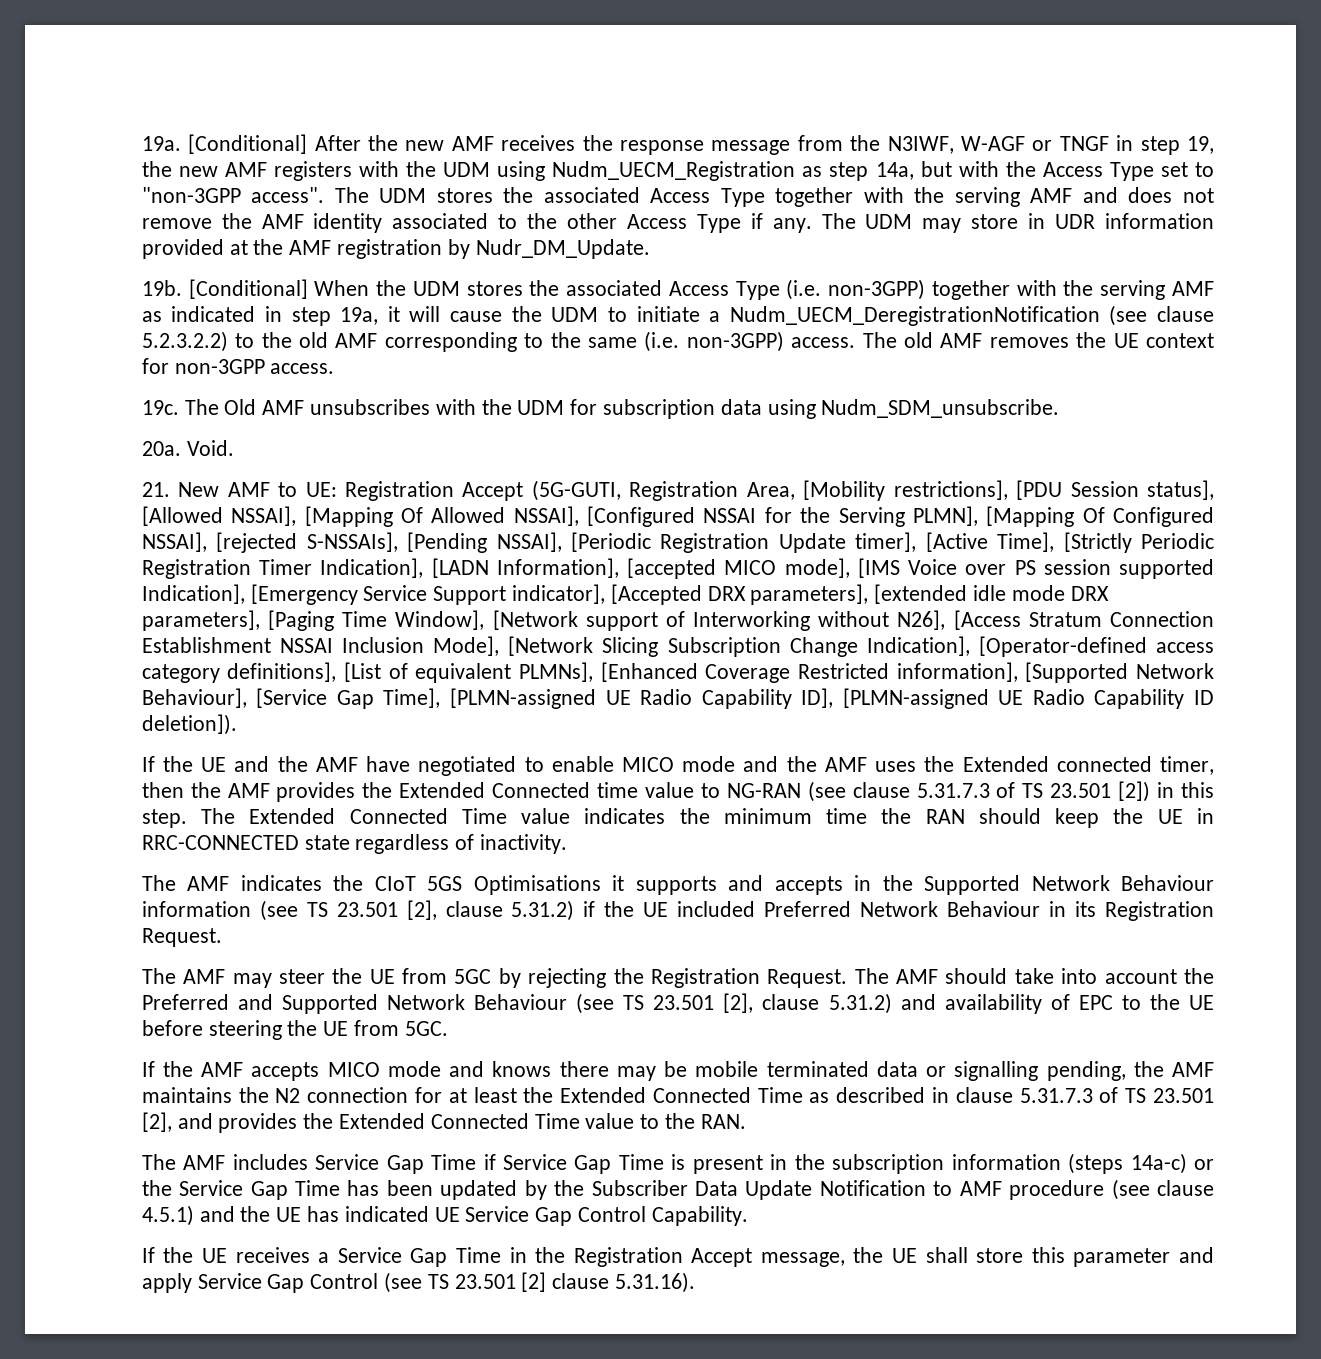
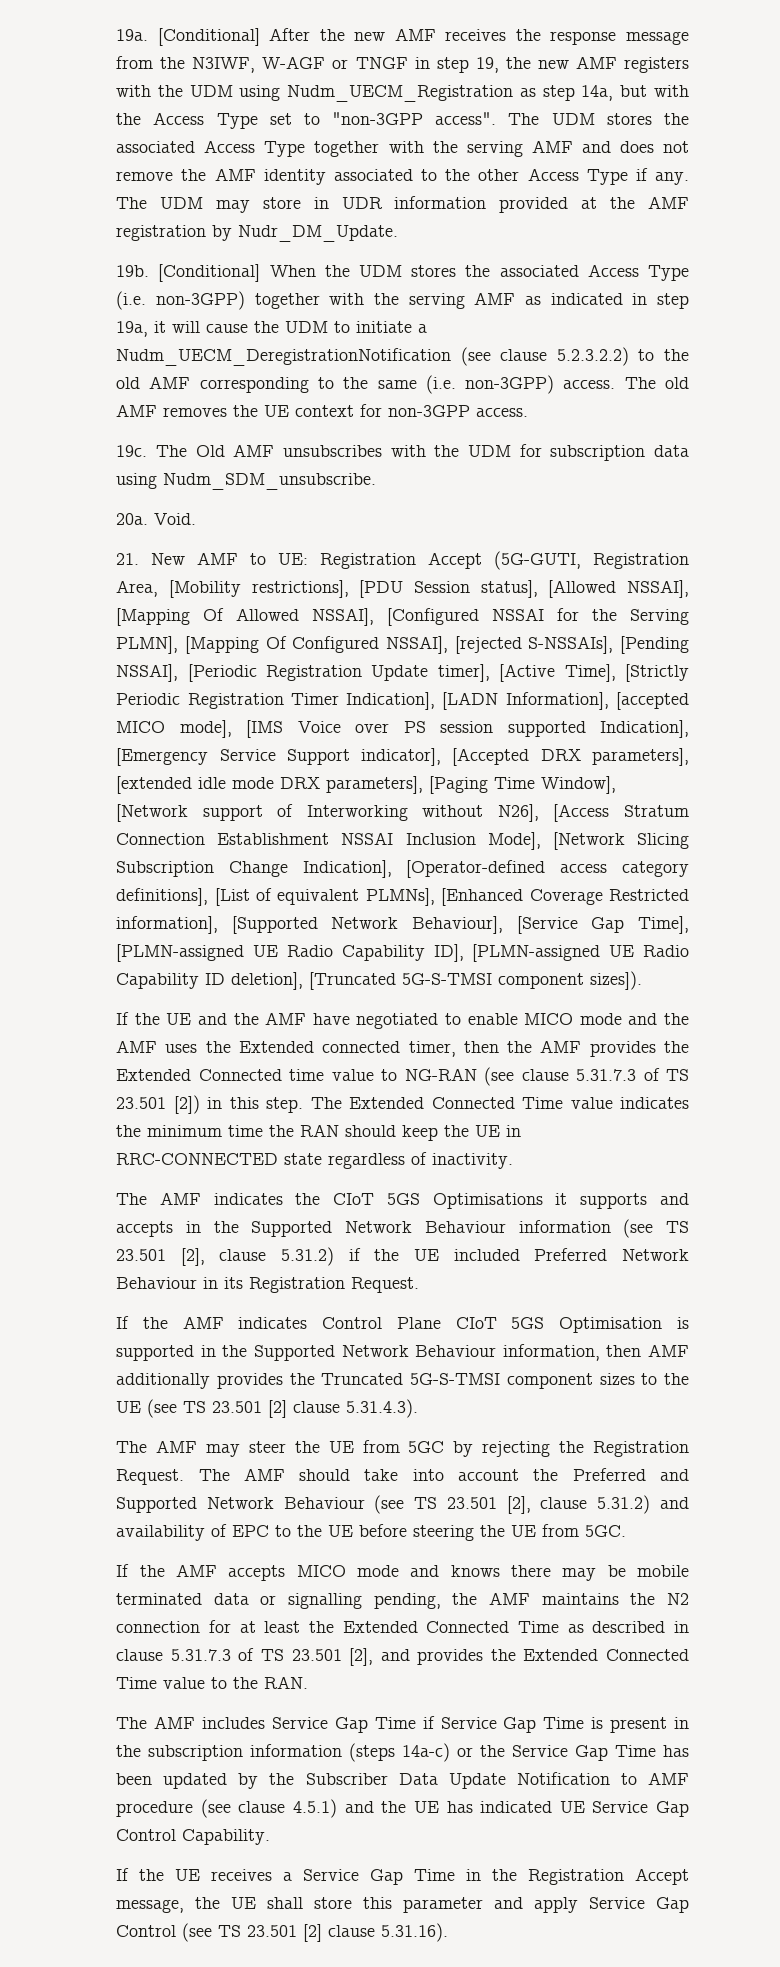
- Registration Accept (5G-GUTI, Registration Area, [Mobility restrictions], [PDU Session status], [Allowed NSSAI], [Mapping Of Allowed NSSAI], [Configured NSSAI for the Serving PLMN], [Mapping Of Configured NSSAI], [rejected S-NSSAIs], [Pending NSSAI], [Periodic Registration Update timer], [Active Time], [Strictly Periodic Registration Timer Indication], [LADN Information], [accepted MICO mode], [IMS Voice over PS session supported Indication], [Emergency Service Support indicator], [Accepted DRX parameters], [extended idle mode DRX parameters], [Paging Time Window], [Network support of Interworking without N26], [Access Stratum Connection Establishment NSSAI Inclusion Mode], [Network Slicing Subscription Change Indication], [Operator-defined access category definitions], [List of equivalent PLMNs], [Enhanced Coverage Restricted information], [Supported Network Behaviour], [Service Gap Time], [PLMN-assigned UE Radio Capability ID], [PLMN-assigned UE Radio Capability ID deletion]).
+ Registration Accept (5G-GUTI, Registration Area, [Mobility restrictions], [PDU Session status], [Allowed NSSAI], [Mapping Of Allowed NSSAI], [Configured NSSAI for the Serving PLMN], [Mapping Of Configured NSSAI], [rejected S-NSSAIs], [Pending NSSAI], [Periodic Registration Update timer], [Active Time], [Strictly Periodic Registration Timer Indication], [LADN Information], [accepted MICO mode], [IMS Voice over PS session supported Indication], [Emergency Service Support indicator], [Accepted DRX parameters], [extended idle mode DRX parameters], [Paging Time Window], [Network support of Interworking without N26], [Access Stratum Connection Establishment NSSAI Inclusion Mode], [Network Slicing Subscription Change Indication], [Operator-defined access category definitions], [List of equivalent PLMNs], [Enhanced Coverage Restricted information], [Supported Network Behaviour], [Service Gap Time], [PLMN-assigned UE Radio Capability ID], [PLMN-assigned UE Radio Capability ID deletion], [Truncated 5G-S-TMSI component sizes]).
+ If the AMF indicates Control Plane CIoT 5GS Optimisation is supported in the Supported Network Behaviour information, then AMF additionally provides the Truncated 5G-S-TMSI component sizes to the UE (see TS 23.501 [2] clause 5.31.4.3).

